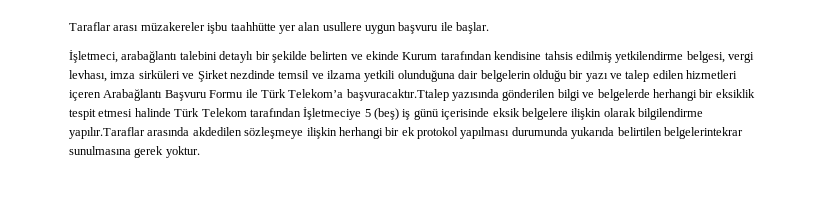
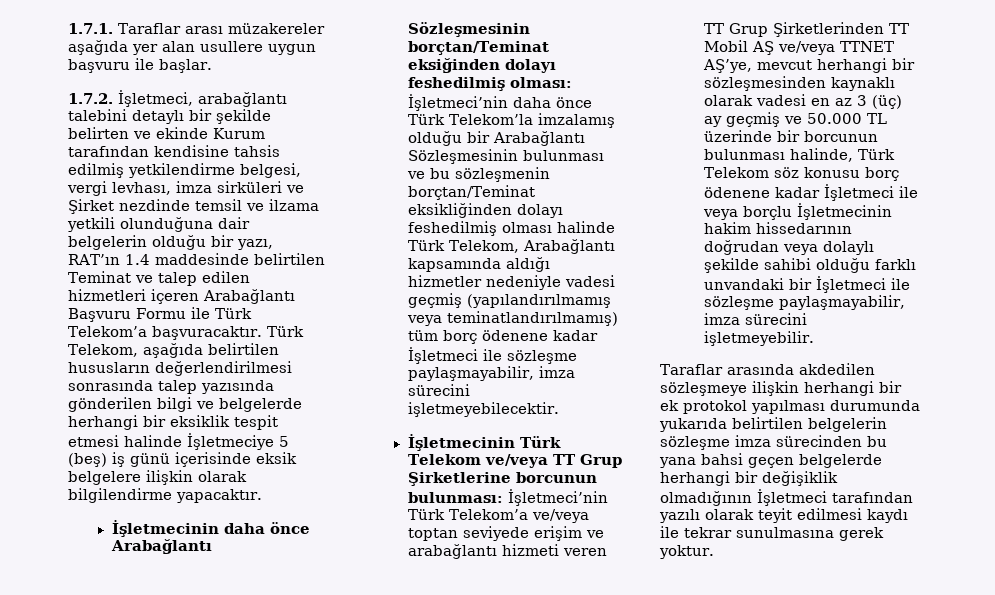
- Taraflar arası müzakereler işbu taahhütte yer alan usullere uygun başvuru ile başlar.
+ 1.7.1. Taraflar arası müzakereler aşağıda yer alan usullere uygun başvuru ile başlar.
- İşletmeci, arabağlantı talebini detaylı bir şekilde belirten ve ekinde Kurum tarafından kendisine tahsis edilmiş yetkilendirme belgesi, vergi levhası, imza sirküleri ve Şirket nezdinde temsil ve ilzama yetkili olunduğuna dair belgelerin olduğu bir yazı ve talep edilen hizmetleri içeren Arabağlantı Başvuru Formu ile Türk Telekom’a başvuracaktır.Ttalep yazısında gönderilen bilgi ve belgelerde herhangi bir eksiklik tespit etmesi halinde Türk Telekom tarafından İşletmeciye 5 (beş) iş günü içerisinde eksik belgelere ilişkin olarak bilgilendirme yapılır.Taraflar arasında akdedilen sözleşmeye ilişkin herhangi bir ek protokol yapılması durumunda yukarıda belirtilen belgelerintekrar sunulmasına gerek yoktur.
+ 1.7.2. İşletmeci, arabağlantı talebini detaylı bir şekilde belirten ve ekinde Kurum tarafından kendisine tahsis edilmiş yetkilendirme belgesi, vergi levhası, imza sirküleri ve Şirket nezdinde temsil ve ilzama yetkili olunduğuna dair belgelerin olduğu bir yazı, RAT’ın 1.4 maddesinde belirtilen Teminat ve talep edilen hizmetleri içeren Arabağlantı Başvuru Formu ile Türk Telekom’a başvuracaktır. Türk Telekom, aşağıda belirtilen hususların değerlendirilmesi sonrasında talep yazısında gönderilen bilgi ve belgelerde herhangi bir eksiklik tespit etmesi halinde İşletmeciye 5 (beş) iş günü içerisinde eksik belgelere ilişkin olarak bilgilendirme yapacaktır.
+ İşletmecinin daha önce Arabağlantı Sözleşmesinin borçtan/Teminat eksiğinden dolayı feshedilmiş olması: İşletmeci’nin daha önce Türk Telekom’la imzalamış olduğu bir Arabağlantı Sözleşmesinin bulunması ve bu sözleşmenin borçtan/Teminat eksikliğinden dolayı feshedilmiş olması halinde Türk Telekom, Arabağlantı kapsamında aldığı hizmetler nedeniyle vadesi geçmiş (yapılandırılmamış veya teminatlandırılmamış) tüm borç ödenene kadar İşletmeci ile sözleşme paylaşmayabilir, imza sürecini işletmeyebilecektir.
+ İşletmecinin Türk Telekom ve/veya TT Grup Şirketlerine borcunun bulunması: İşletmeci’nin Türk Telekom’a ve/veya toptan seviyede erişim ve arabağlantı hizmeti veren TT Grup Şirketlerinden TT Mobil AŞ ve/veya TTNET AŞ’ye, mevcut herhangi bir sözleşmesinden kaynaklı olarak vadesi en az 3 (üç) ay geçmiş ve 50.000 TL üzerinde bir borcunun bulunması halinde, Türk Telekom söz konusu borç ödenene kadar İşletmeci ile veya borçlu İşletmecinin hakim hissedarının doğrudan veya dolaylı şekilde sahibi olduğu farklı unvandaki bir İşletmeci ile sözleşme paylaşmayabilir, imza sürecini işletmeyebilir.
+ Taraflar arasında akdedilen sözleşmeye ilişkin herhangi bir ek protokol yapılması durumunda yukarıda belirtilen belgelerin sözleşme imza sürecinden bu yana bahsi geçen belgelerde herhangi bir değişiklik olmadığının İşletmeci tarafından yazılı olarak teyit edilmesi kaydı ile tekrar sunulmasına gerek yoktur.

